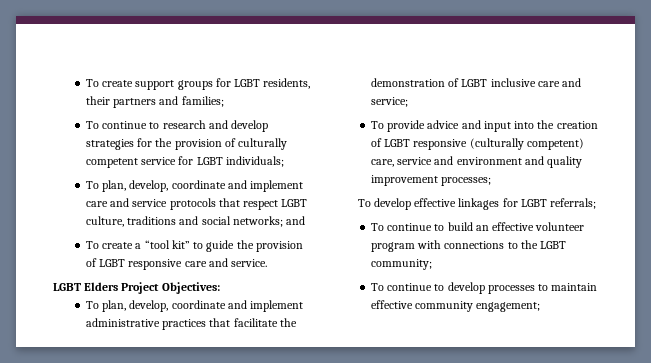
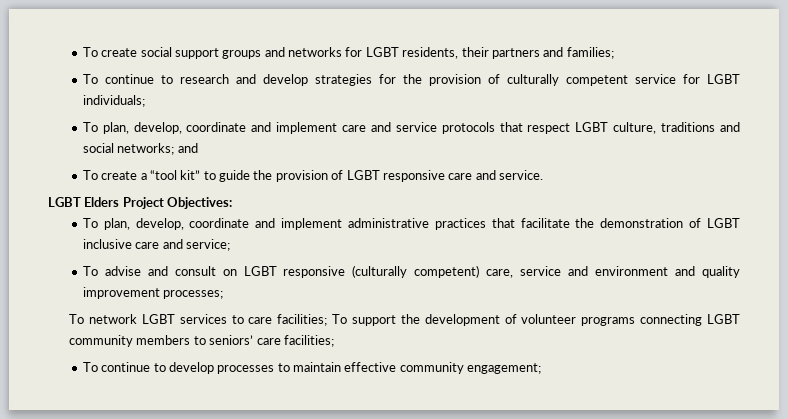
- To create support groups for LGBT residents, their partners and families;
+ To create social support groups and networks for LGBT residents, their partners and families;
- To provide advice and input into the creation of LGBT responsive (culturally competent) care, service and environment and quality improvement processes;
+ To advise and consult on LGBT responsive (culturally competent) care, service and environment and quality improvement processes;
- To develop effective linkages for LGBT referrals;
- To continue to build an effective volunteer program with connections to the LGBT community;
+ To network LGBT services to care facilities; To support the development of volunteer programs connecting LGBT community members to seniors’ care facilities;

